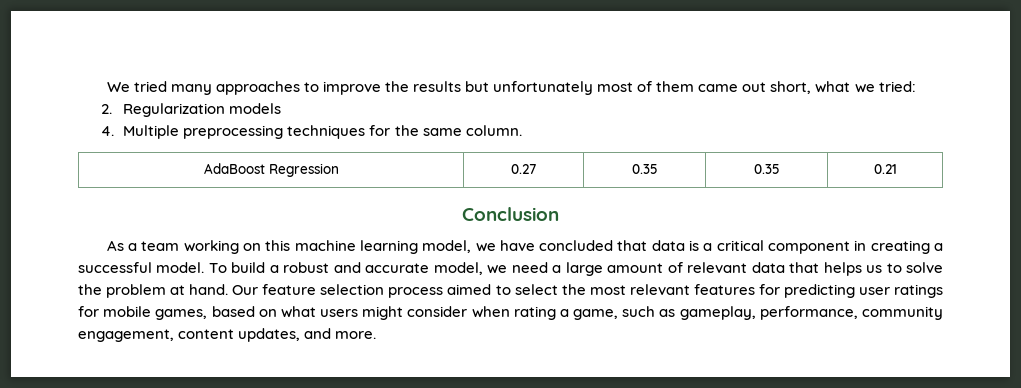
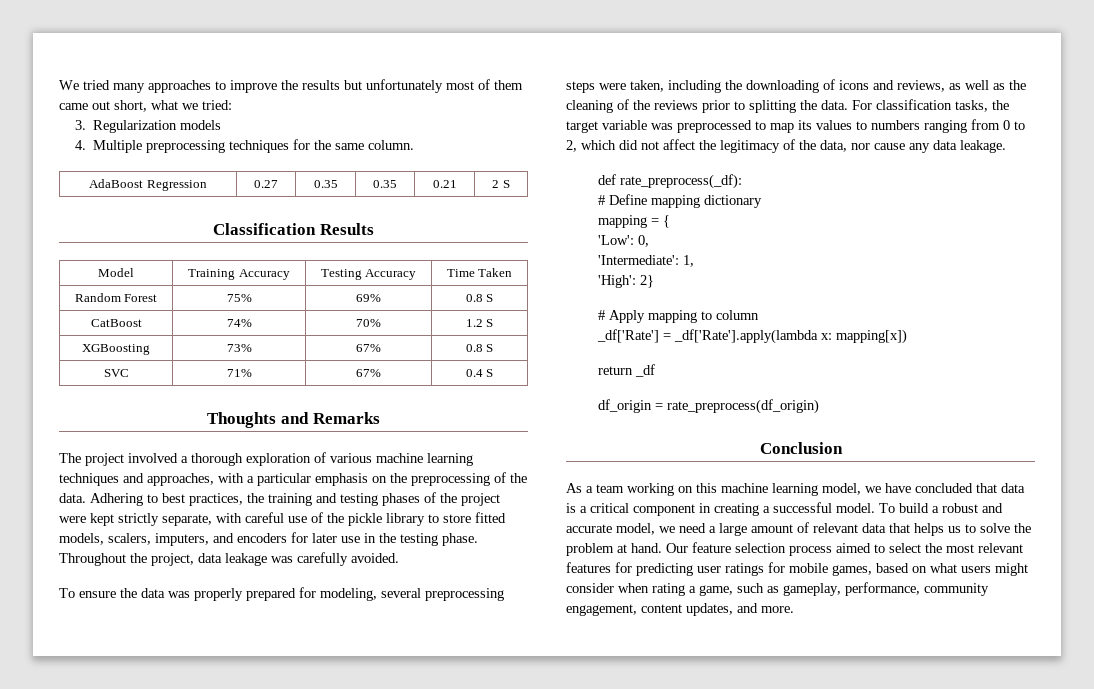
- 2. Regularization models
+ 3. Regularization models
- AdaBoost Regression | 0.27 | 0.35 | 0.35 | 0.21
+ AdaBoost Regression | 0.27 | 0.35 | 0.35 | 0.21 | 2 S
+ Classification Results
+ Model | Training Accuracy | Testing Accuracy | Time Taken
+ Random Forest | 75% | 69% | 0.8 S
+ CatBoost | 74% | 70% | 1.2 S
+ XGBoosting | 73% | 67% | 0.8 S
+ SVC | 71% | 67% | 0.4 S
+ Thoughts and Remarks
+ The project involved a thorough exploration of various machine learning techniques and approaches, with a particular emphasis on the preprocessing of the data. Adhering to best practices, the training and testing phases of the project were kept strictly separate, with careful use of the pickle library to store fitted models, scalers, imputers, and encoders for later use in the testing phase. Throughout the project, data leakage was carefully avoided.
+ To ensure the data was properly prepared for modeling, several preprocessing steps were taken, including the downloading of icons and reviews, as well as the cleaning of the reviews prior to splitting the data. For classification tasks, the target variable was preprocessed to map its values to numbers ranging from 0 to 2, which did not affect the legitimacy of the data, nor cause any data leakage.
+ def rate_preprocess(_df):
+ # Define mapping dictionary
+ mapping = {
+ 'Low': 0,
+ 'Intermediate': 1,
+ 'High': 2}
+ # Apply mapping to column
+ _df['Rate'] = _df['Rate'].apply(lambda x: mapping[x])
+ return _df
+ df_origin = rate_preprocess(df_origin)

